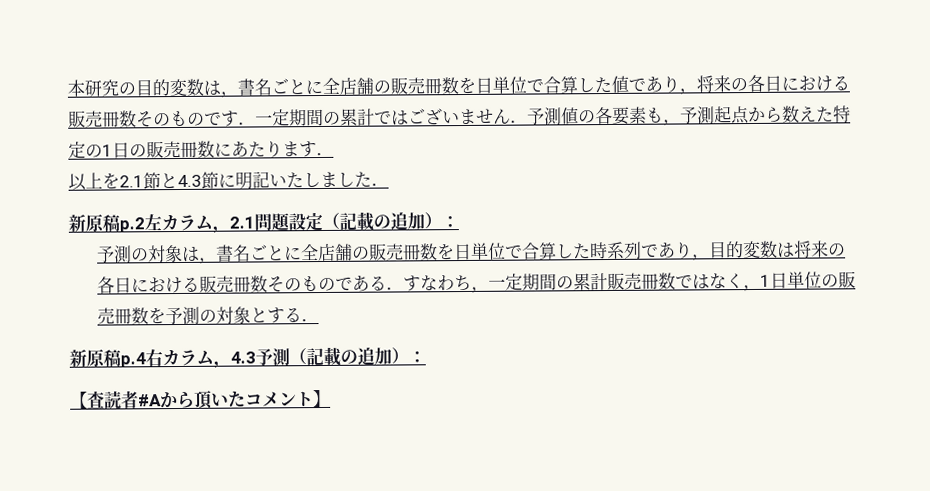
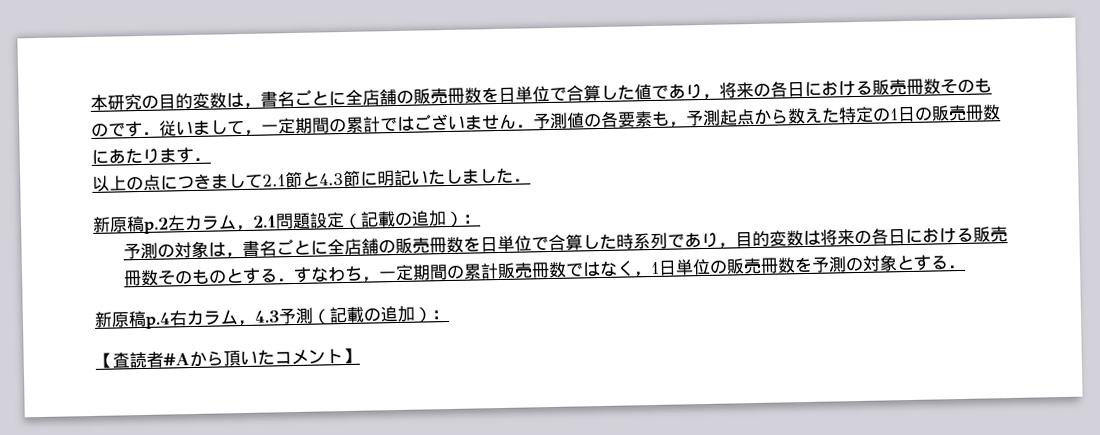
- 本研究の目的変数は，書名ごとに全店舗の販売冊数を日単位で合算した値であり，将来の各日における販売冊数そのものです．一定期間の累計ではございません．予測値の各要素も，予測起点から数えた特定の1日の販売冊数にあたります．
+ 本研究の目的変数は，書名ごとに全店舗の販売冊数を日単位で合算した値であり，将来の各日における販売冊数そのものです．従いまして，一定期間の累計ではございません．予測値の各要素も，予測起点から数えた特定の1日の販売冊数にあたります．
- 以上を2.1節と4.3節に明記いたしました．
+ 以上の点につきまして2.1節と4.3節に明記いたしました．
- 予測の対象は，書名ごとに全店舗の販売冊数を日単位で合算した時系列であり，目的変数は将来の各日における販売冊数そのものである．すなわち，一定期間の累計販売冊数ではなく，1日単位の販売冊数を予測の対象とする．
+ 予測の対象は，書名ごとに全店舗の販売冊数を日単位で合算した時系列であり，目的変数は将来の各日における販売冊数そのものとする．すなわち，一定期間の累計販売冊数ではなく，1日単位の販売冊数を予測の対象とする．

